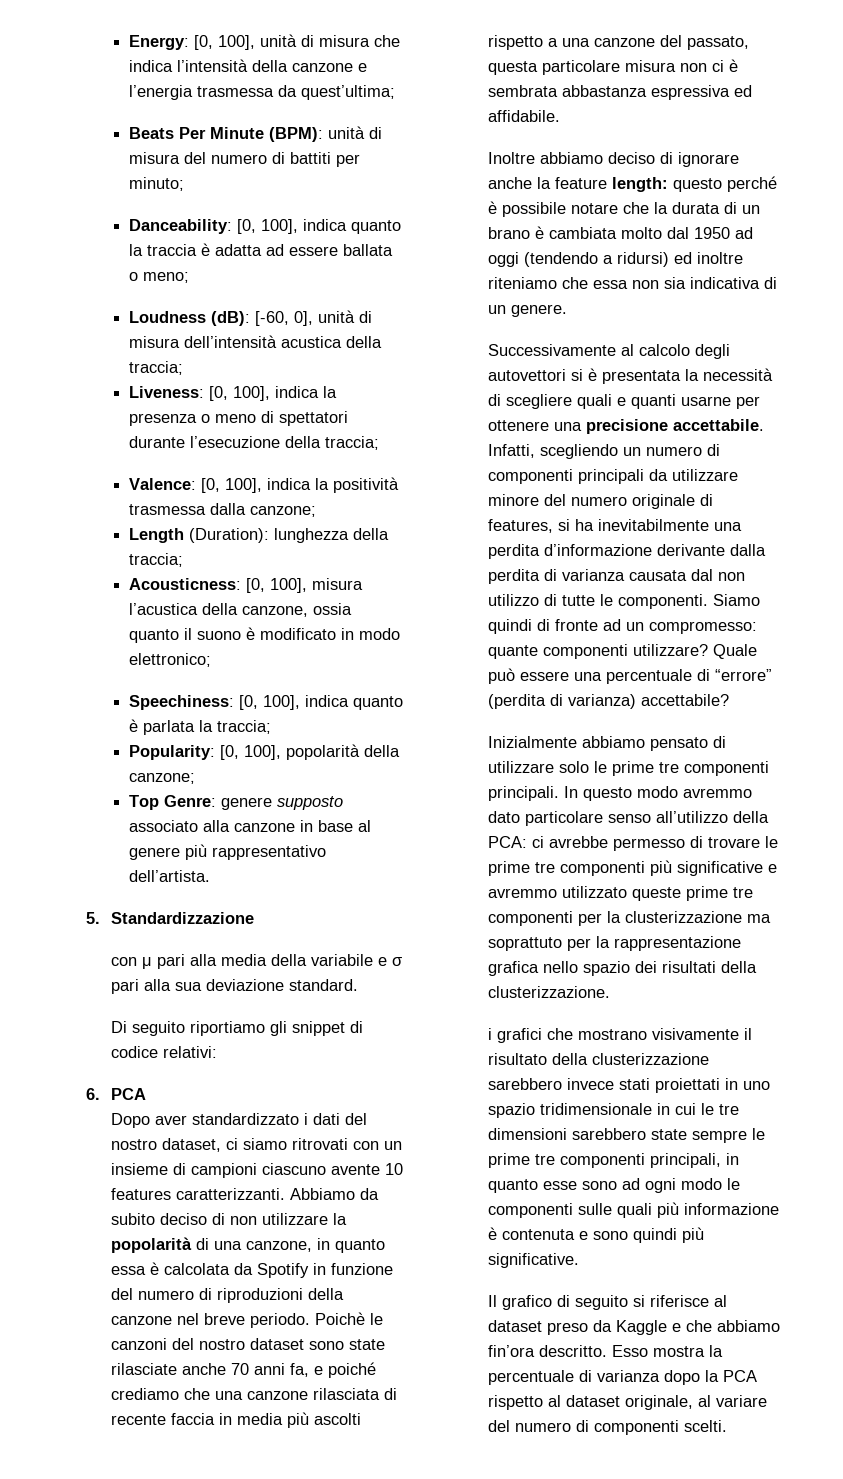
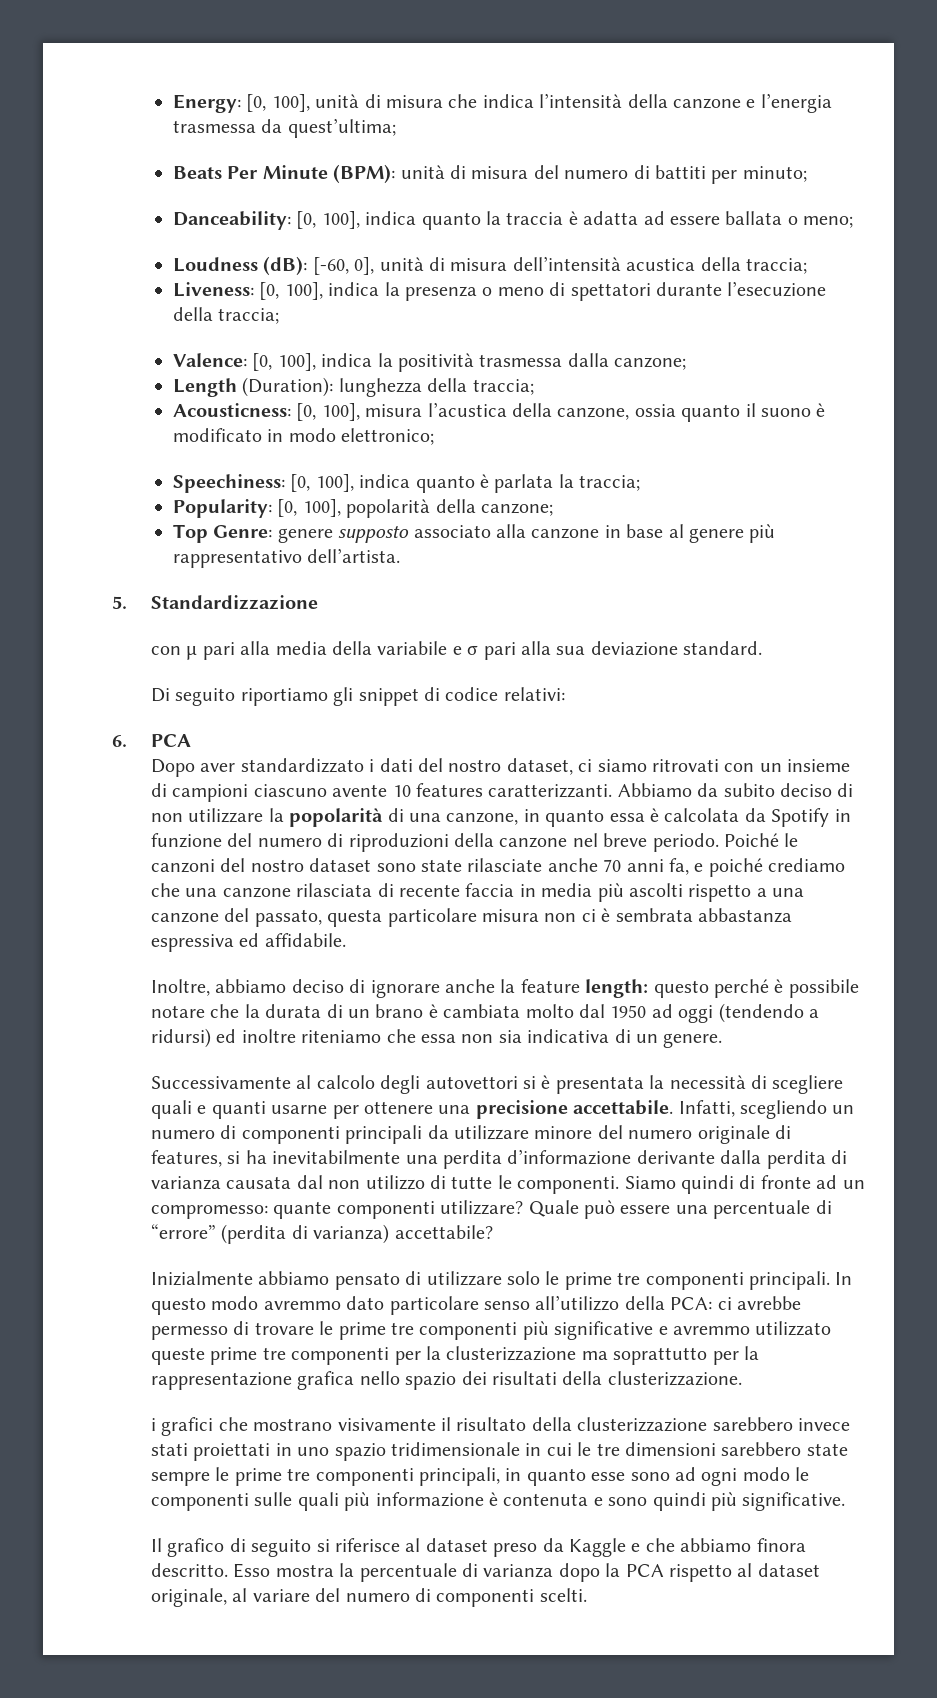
- Poichè le canzoni del nostro dataset sono state rilasciate anche 70 anni fa, e poiché crediamo che una canzone rilasciata di recente faccia in media più ascolti rispetto a una canzone del passato, questa particolare misura non ci è sembrata abbastanza espressiva ed affidabile.
+ Poiché le canzoni del nostro dataset sono state rilasciate anche 70 anni fa, e poiché crediamo che una canzone rilasciata di recente faccia in media più ascolti rispetto a una canzone del passato, questa particolare misura non ci è sembrata abbastanza espressiva ed affidabile.
- Inoltre abbiamo deciso di ignorare anche la feature length: questo perché è possibile notare che la durata di un brano è cambiata molto dal 1950 ad oggi (tendendo a ridursi) ed inoltre riteniamo che essa non sia indicativa di un genere.
+ Inoltre, abbiamo deciso di ignorare anche la feature length: questo perché è possibile notare che la durata di un brano è cambiata molto dal 1950 ad oggi (tendendo a ridursi) ed inoltre riteniamo che essa non sia indicativa di un genere.
- In questo modo avremmo dato particolare senso all’utilizzo della PCA: ci avrebbe permesso di trovare le prime tre componenti più significative e avremmo utilizzato queste prime tre componenti per la clusterizzazione ma soprattuto per la rappresentazione grafica nello spazio dei risultati della clusterizzazione.
+ In questo modo avremmo dato particolare senso all’utilizzo della PCA: ci avrebbe permesso di trovare le prime tre componenti più significative e avremmo utilizzato queste prime tre componenti per la clusterizzazione ma soprattutto per la rappresentazione grafica nello spazio dei risultati della clusterizzazione.
- Il grafico di seguito si riferisce al dataset preso da Kaggle e che abbiamo fin’ora descritto.
+ Il grafico di seguito si riferisce al dataset preso da Kaggle e che abbiamo finora descritto.

